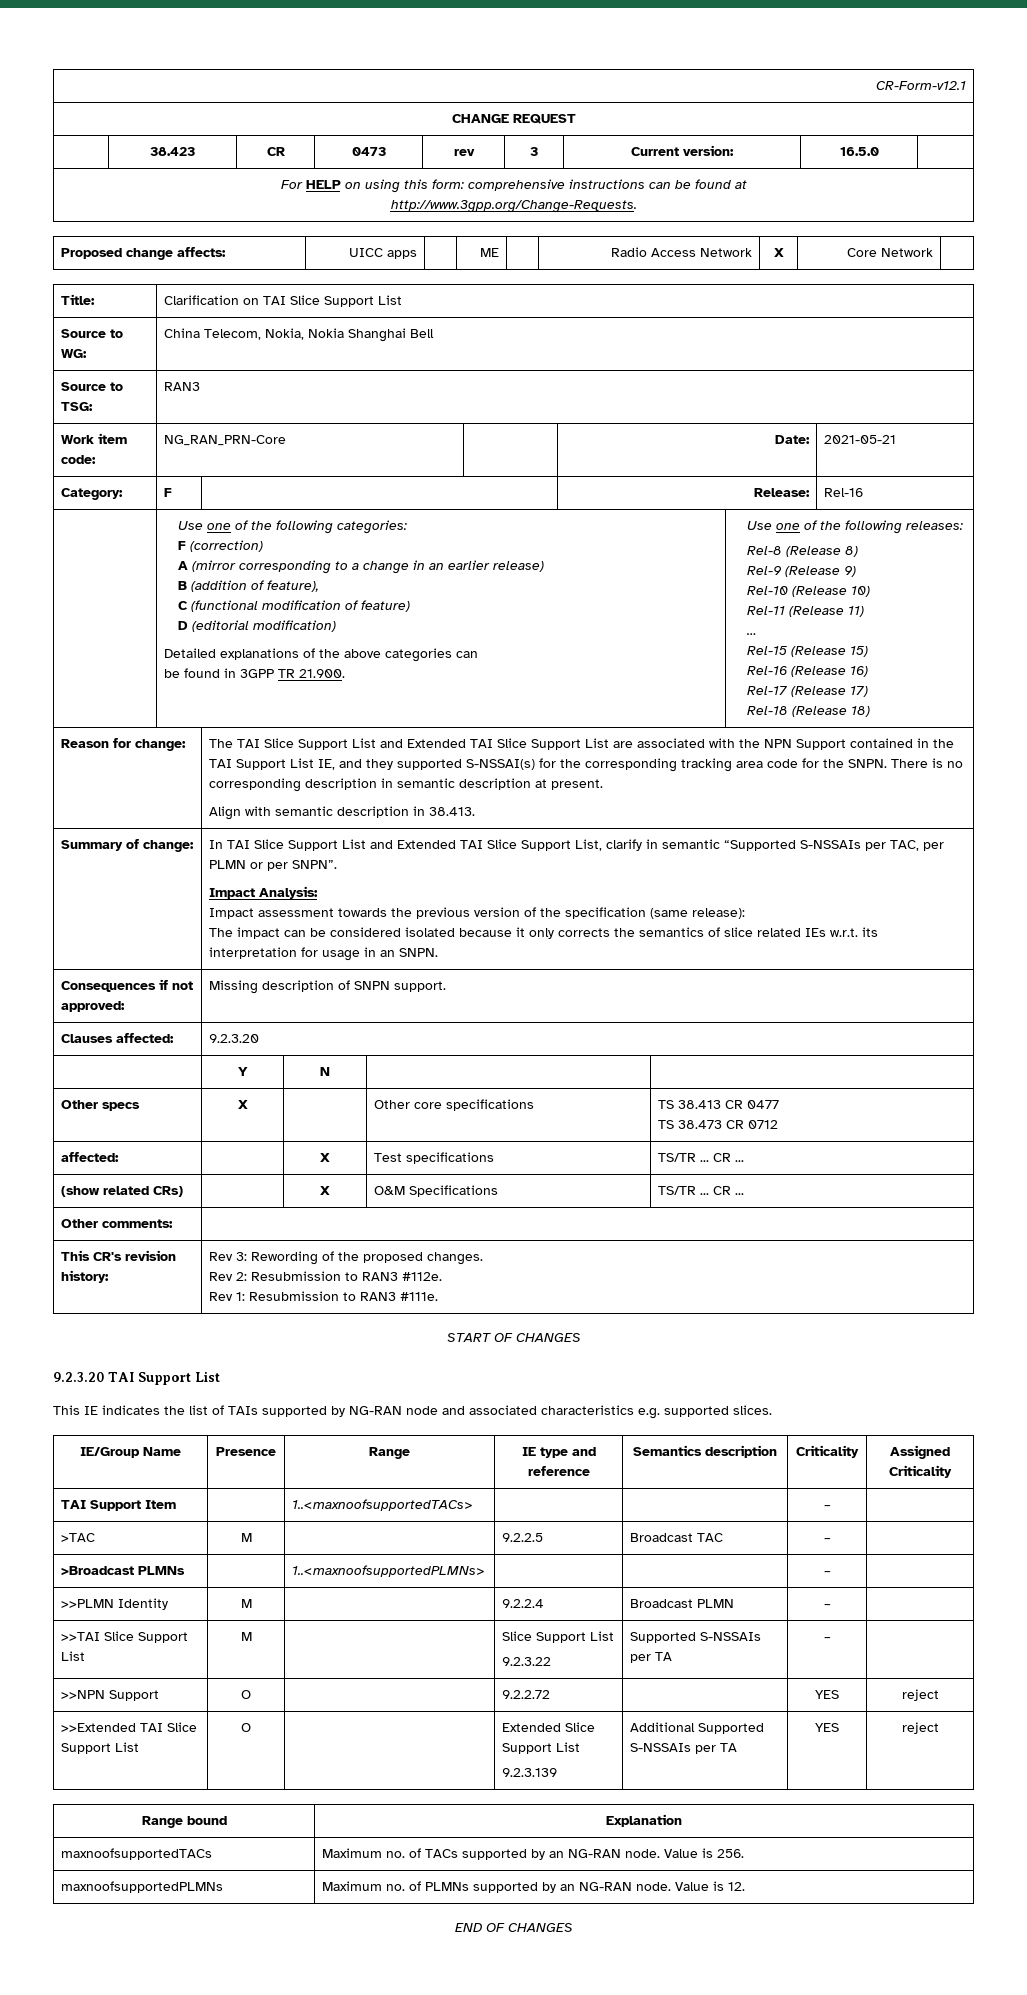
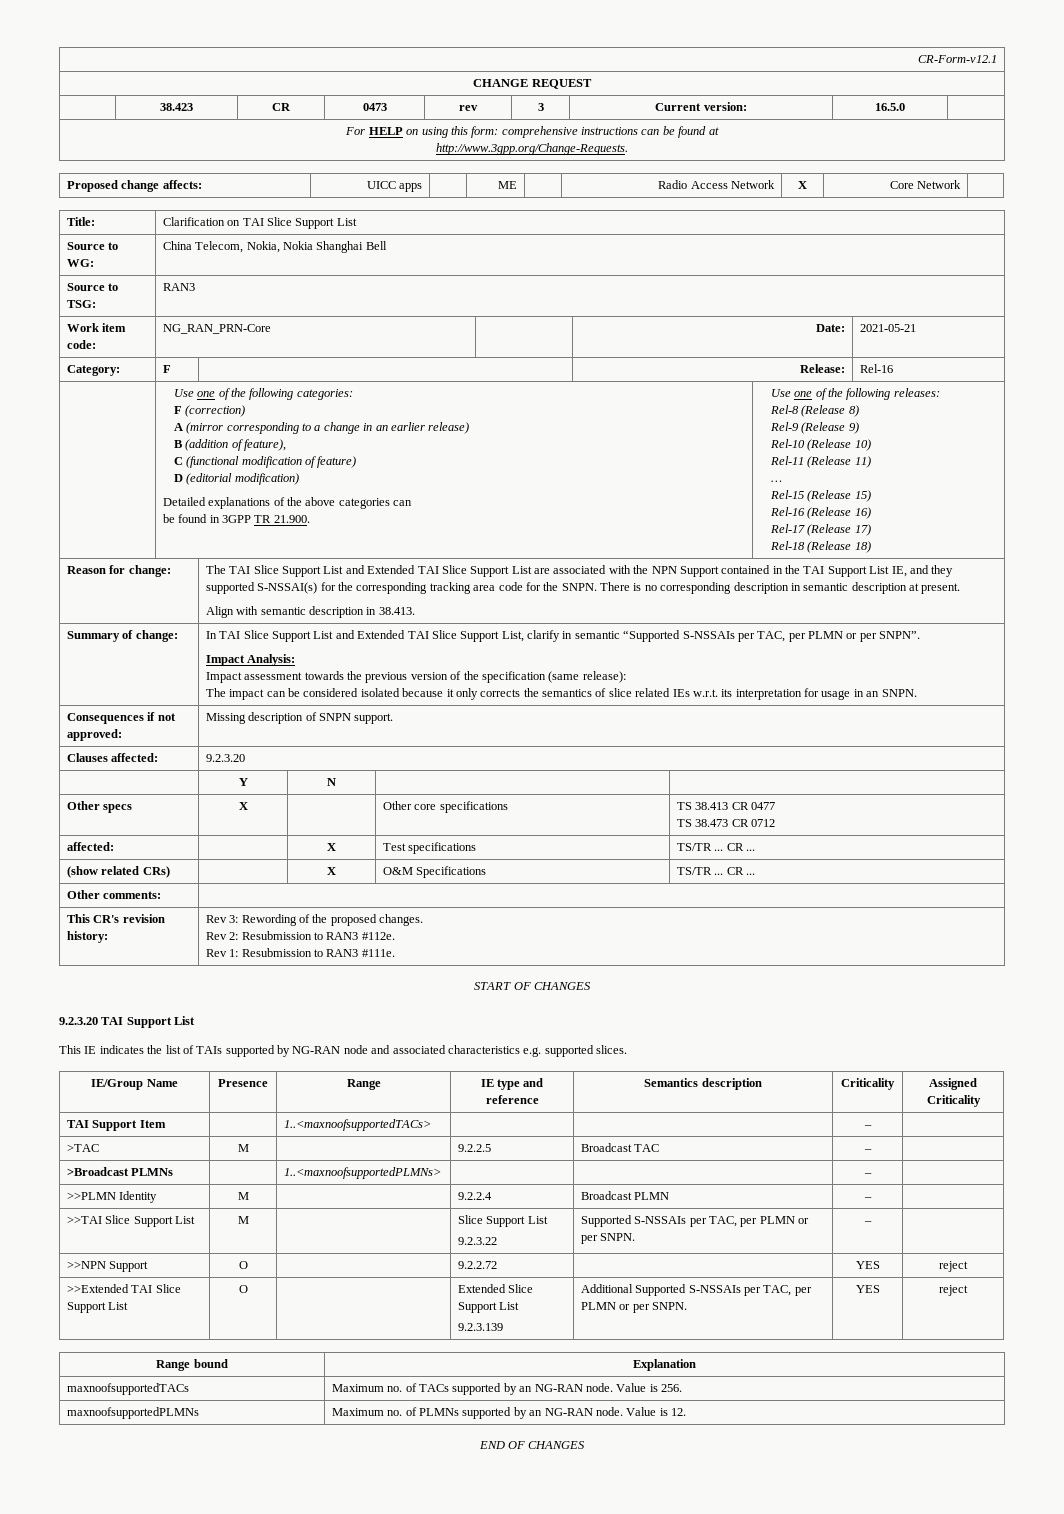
  >>TAI Slice Support List | M | | Slice Support List
- 9.2.3.22 | Supported S-NSSAIs per TA | – |
+ 9.2.3.22 | Supported S-NSSAIs per TAC, per PLMN or per SNPN. | – |
  >>Extended TAI Slice Support List | O | | Extended Slice Support List
- 9.2.3.139 | Additional Supported S-NSSAIs per TA | YES | reject
+ 9.2.3.139 | Additional Supported S-NSSAIs per TAC, per PLMN or per SNPN. | YES | reject

